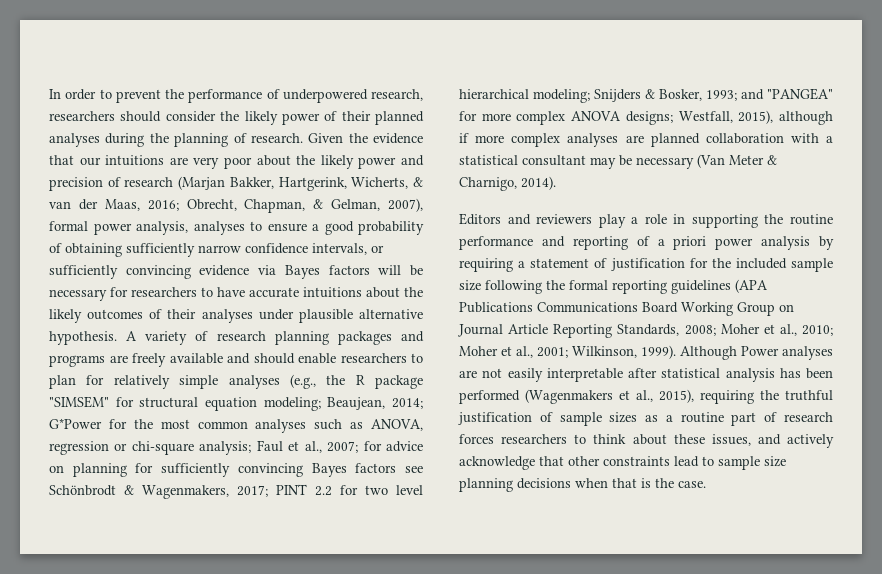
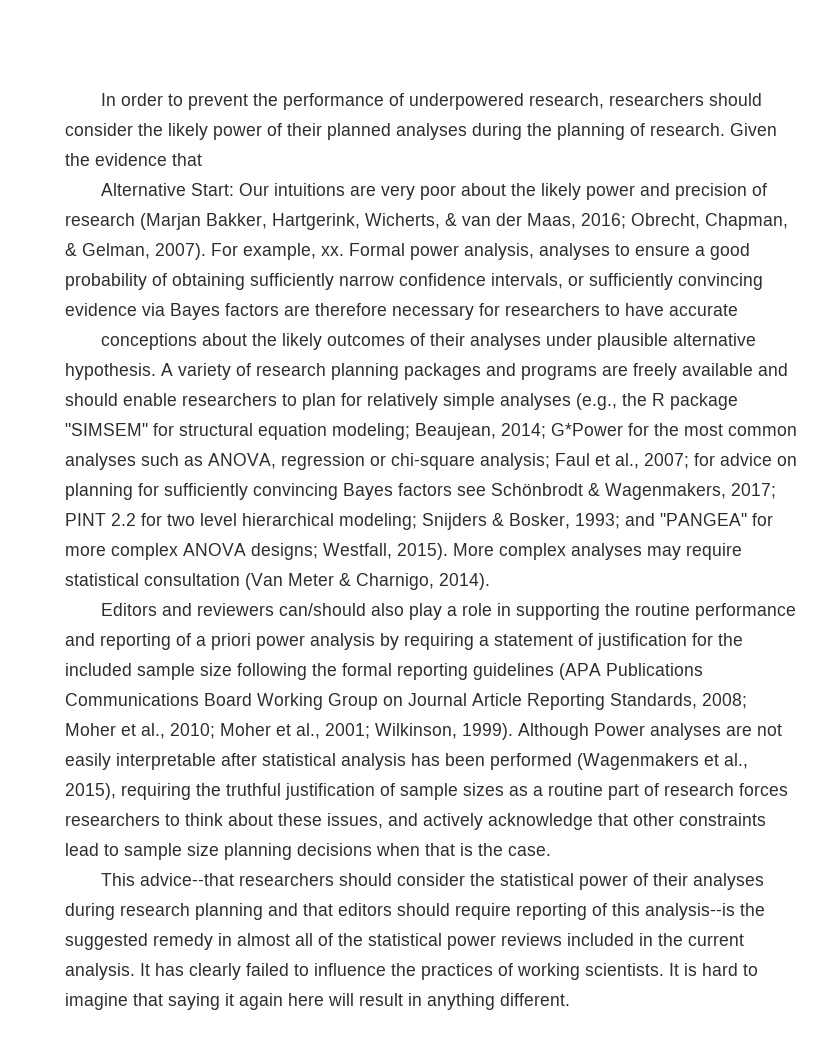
- Given the evidence that our intuitions are very poor about the likely power and precision of research (Marjan Bakker, Hartgerink, Wicherts, & van der Maas, 2016;
+ Given the evidence that
+ Alternative Start: Our intuitions are very poor about the likely power and precision of research (Marjan Bakker, Hartgerink, Wicherts, & van der Maas, 2016;
- Obrecht, Chapman, & Gelman, 2007), formal power analysis, analyses to ensure a good probability of obtaining sufficiently narrow confidence intervals, or sufficiently convincing evidence via Bayes factors will be necessary for researchers to have accurate intuitions about the likely outcomes of their analyses under plausible alternative hypothesis.
+ Obrecht, Chapman, & Gelman, 2007). For example, xx. Formal power analysis, analyses to ensure a good probability of obtaining sufficiently narrow confidence intervals, or sufficiently convincing evidence via Bayes factors are therefore necessary for researchers to have accurate
+ conceptions about the likely outcomes of their analyses under plausible alternative hypothesis.
- Westfall, 2015), although if more complex analyses are planned collaboration with a statistical consultant may be necessary (Van Meter & Charnigo, 2014).
+ Westfall, 2015). More complex analyses may require statistical consultation (Van Meter & Charnigo, 2014).
- Editors and reviewers play a role in supporting the routine performance and reporting of a priori power analysis by requiring a statement of justification for the included sample size following the formal reporting guidelines (APA Publications Communications Board Working Group on Journal Article Reporting Standards, 2008; Moher et al., 2010; Moher et al., 2001; Wilkinson, 1999).
+ Editors and reviewers can/should also play a role in supporting the routine performance and reporting of a priori power analysis by requiring a statement of justification for the included sample size following the formal reporting guidelines (APA Publications Communications Board Working Group on Journal Article Reporting Standards, 2008; Moher et al., 2010; Moher et al., 2001; Wilkinson, 1999).
+ This advice--that researchers should consider the statistical power of their analyses during research planning and that editors should require reporting of this analysis--is the suggested remedy in almost all of the statistical power reviews included in the current analysis. It has clearly failed to influence the practices of working scientists. It is hard to imagine that saying it again here will result in anything different.

